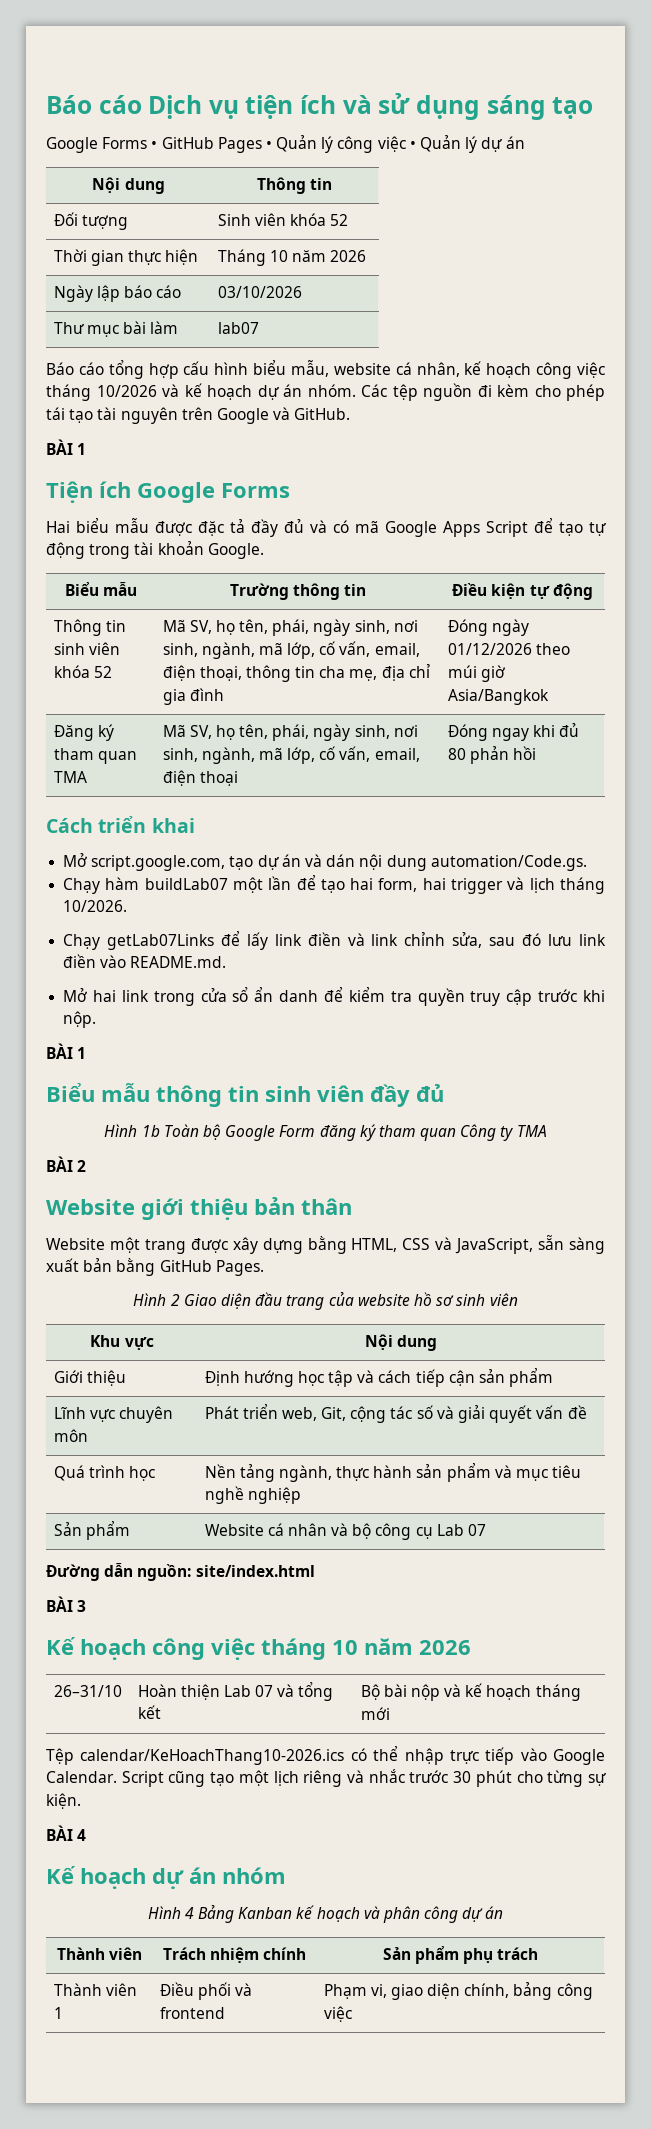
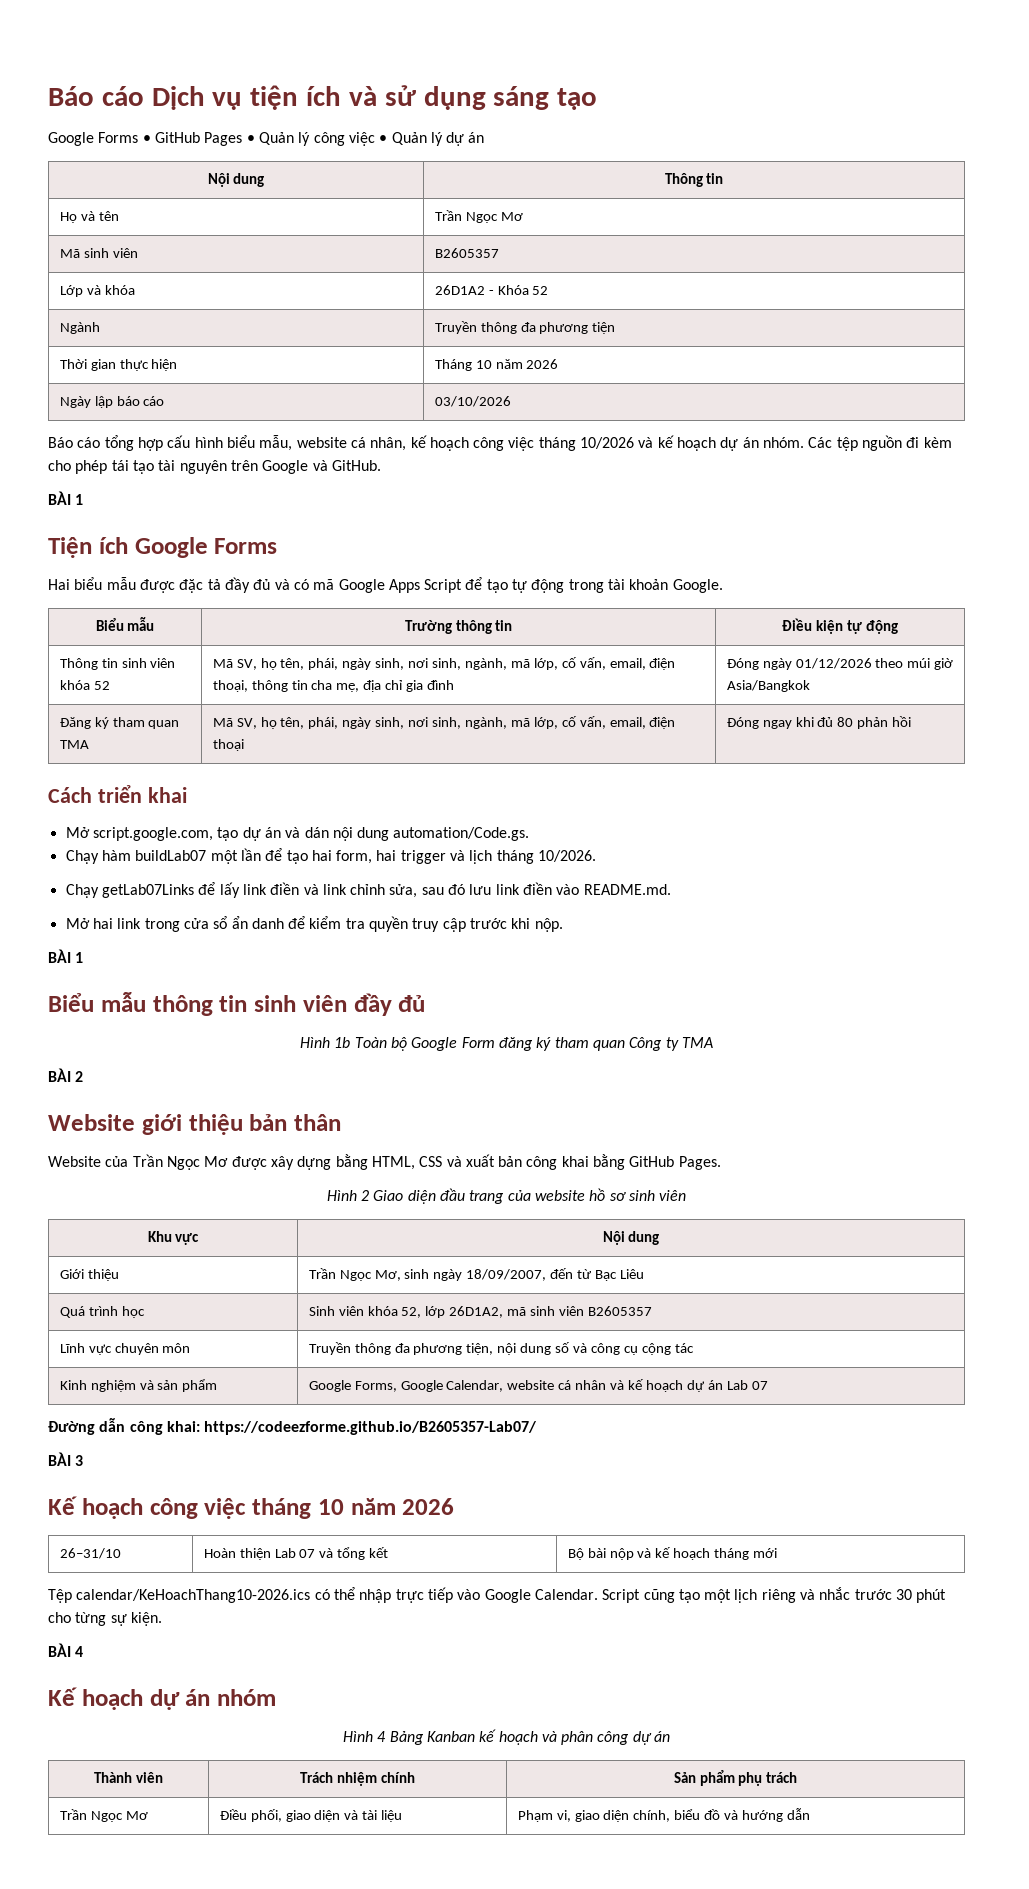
- Đối tượng | Sinh viên khóa 52
+ Họ và tên | Trần Ngọc Mơ
+ Mã sinh viên | B2605357
+ Lớp và khóa | 26D1A2 - Khóa 52
+ Ngành | Truyền thông đa phương tiện
- Thư mục bài làm | lab07
- Website một trang được xây dựng bằng HTML, CSS và JavaScript, sẵn sàng xuất bản bằng GitHub Pages.
+ Website của Trần Ngọc Mơ được xây dựng bằng HTML, CSS và xuất bản công khai bằng GitHub Pages.
- Giới thiệu | Định hướng học tập và cách tiếp cận sản phẩm
- Lĩnh vực chuyên môn | Phát triển web, Git, cộng tác số và giải quyết vấn đề
- Quá trình học | Nền tảng ngành, thực hành sản phẩm và mục tiêu nghề nghiệp
- Sản phẩm | Website cá nhân và bộ công cụ Lab 07
+ Giới thiệu | Trần Ngọc Mơ, sinh ngày 18/09/2007, đến từ Bạc Liêu
+ Quá trình học | Sinh viên khóa 52, lớp 26D1A2, mã sinh viên B2605357
+ Lĩnh vực chuyên môn | Truyền thông đa phương tiện, nội dung số và công cụ cộng tác
+ Kinh nghiệm và sản phẩm | Google Forms, Google Calendar, website cá nhân và kế hoạch dự án Lab 07
- Đường dẫn nguồn: site/index.html
+ Đường dẫn công khai: https://codeezforme.github.io/B2605357-Lab07/
- Thành viên 1 | Điều phối và frontend | Phạm vi, giao diện chính, bảng công việc
+ Trần Ngọc Mơ | Điều phối, giao diện và tài liệu | Phạm vi, giao diện chính, biểu đồ và hướng dẫn

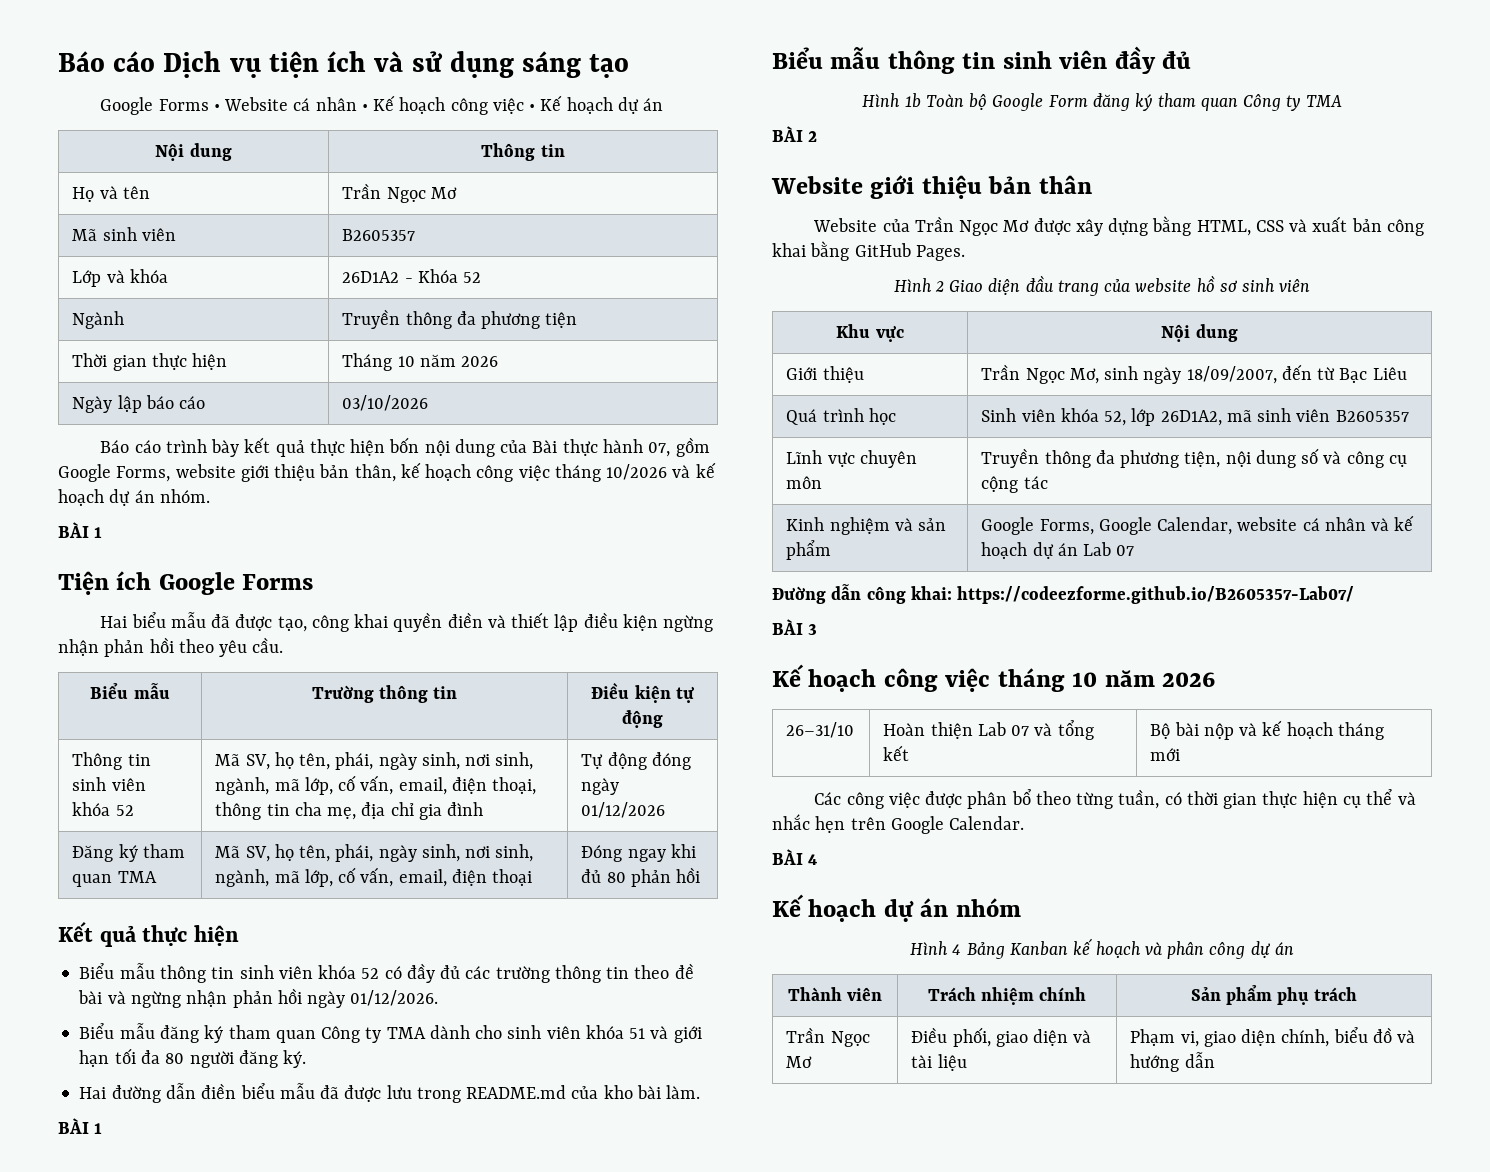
- Google Forms • GitHub Pages • Quản lý công việc • Quản lý dự án
+ Google Forms • Website cá nhân • Kế hoạch công việc • Kế hoạch dự án
- Báo cáo tổng hợp cấu hình biểu mẫu, website cá nhân, kế hoạch công việc tháng 10/2026 và kế hoạch dự án nhóm. Các tệp nguồn đi kèm cho phép tái tạo tài nguyên trên Google và GitHub.
+ Báo cáo trình bày kết quả thực hiện bốn nội dung của Bài thực hành 07, gồm Google Forms, website giới thiệu bản thân, kế hoạch công việc tháng 10/2026 và kế hoạch dự án nhóm.
- Hai biểu mẫu được đặc tả đầy đủ và có mã Google Apps Script để tạo tự động trong tài khoản Google.
+ Hai biểu mẫu đã được tạo, công khai quyền điền và thiết lập điều kiện ngừng nhận phản hồi theo yêu cầu.
- Thông tin sinh viên khóa 52 | Mã SV, họ tên, phái, ngày sinh, nơi sinh, ngành, mã lớp, cố vấn, email, điện thoại, thông tin cha mẹ, địa chỉ gia đình | Đóng ngày 01/12/2026 theo múi giờ Asia/Bangkok
+ Thông tin sinh viên khóa 52 | Mã SV, họ tên, phái, ngày sinh, nơi sinh, ngành, mã lớp, cố vấn, email, điện thoại, thông tin cha mẹ, địa chỉ gia đình | Tự động đóng ngày 01/12/2026
- Cách triển khai
- Mở script.google.com, tạo dự án và dán nội dung automation/Code.gs.
- Chạy hàm buildLab07 một lần để tạo hai form, hai trigger và lịch tháng 10/2026.
- Chạy getLab07Links để lấy link điền và link chỉnh sửa, sau đó lưu link điền vào README.md.
- Mở hai link trong cửa sổ ẩn danh để kiểm tra quyền truy cập trước khi nộp.
+ Kết quả thực hiện
+ Biểu mẫu thông tin sinh viên khóa 52 có đầy đủ các trường thông tin theo đề bài và ngừng nhận phản hồi ngày 01/12/2026.
+ Biểu mẫu đăng ký tham quan Công ty TMA dành cho sinh viên khóa 51 và giới hạn tối đa 80 người đăng ký.
+ Hai đường dẫn điền biểu mẫu đã được lưu trong README.md của kho bài làm.
- Tệp calendar/KeHoachThang10-2026.ics có thể nhập trực tiếp vào Google Calendar. Script cũng tạo một lịch riêng và nhắc trước 30 phút cho từng sự kiện.
+ Các công việc được phân bổ theo từng tuần, có thời gian thực hiện cụ thể và nhắc hẹn trên Google Calendar.

